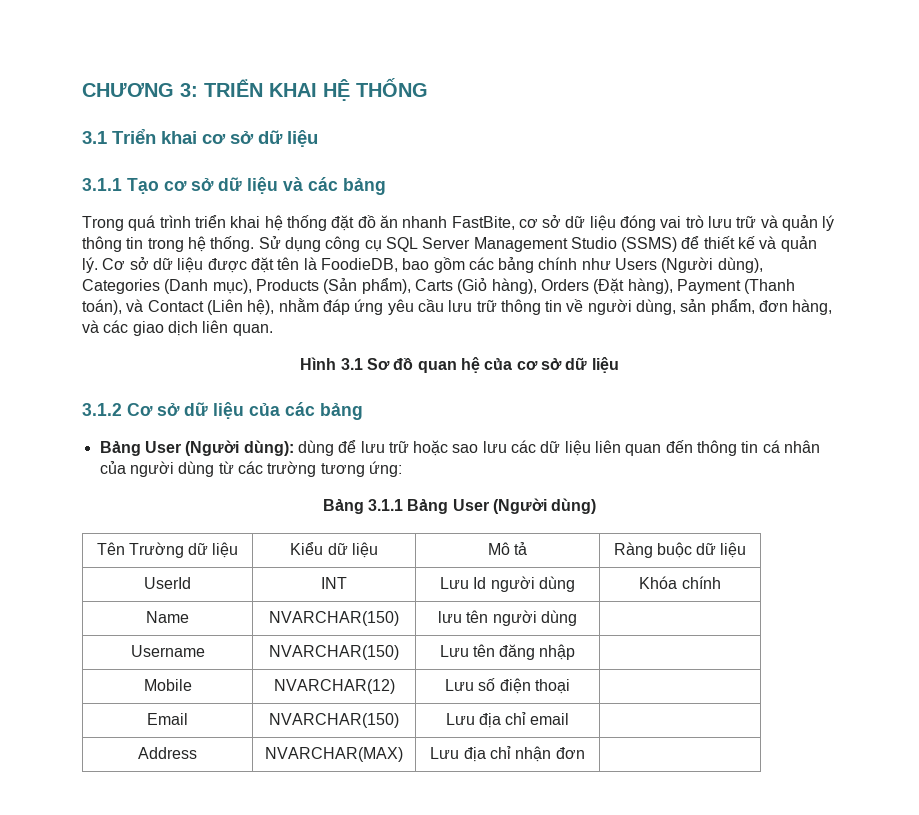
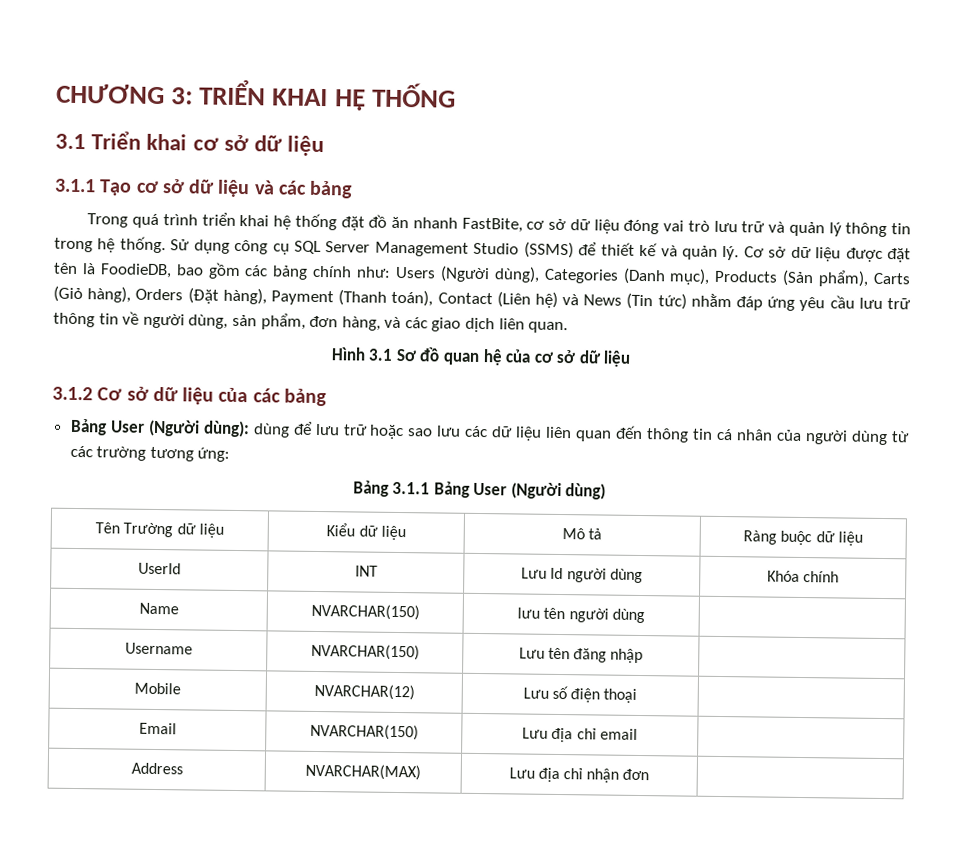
- Cơ sở dữ liệu được đặt tên là FoodieDB, bao gồm các bảng chính như Users (Người dùng), Categories (Danh mục), Products (Sản phẩm), Carts (Giỏ hàng), Orders (Đặt hàng), Payment (Thanh toán), và Contact (Liên hệ), nhằm đáp ứng yêu cầu lưu trữ thông tin về người dùng, sản phẩm, đơn hàng, và các giao dịch liên quan.
+ Cơ sở dữ liệu được đặt tên là FoodieDB, bao gồm các bảng chính như: Users (Người dùng), Categories (Danh mục), Products (Sản phẩm), Carts (Giỏ hàng), Orders (Đặt hàng), Payment (Thanh toán), Contact (Liên hệ) và News (Tin tức) nhằm đáp ứng yêu cầu lưu trữ thông tin về người dùng, sản phẩm, đơn hàng, và các giao dịch liên quan.

